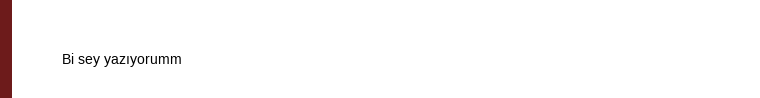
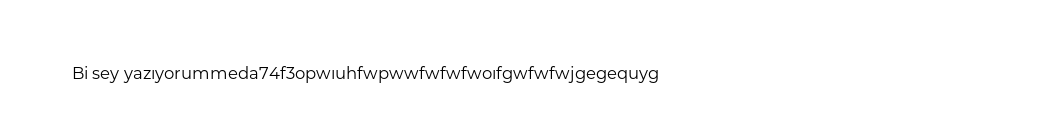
- Bi sey yazıyorumm
+ Bi sey yazıyorummeda74f3opwıuhfwpwwfwfwfwoıfgwfwfwjgegequyg

